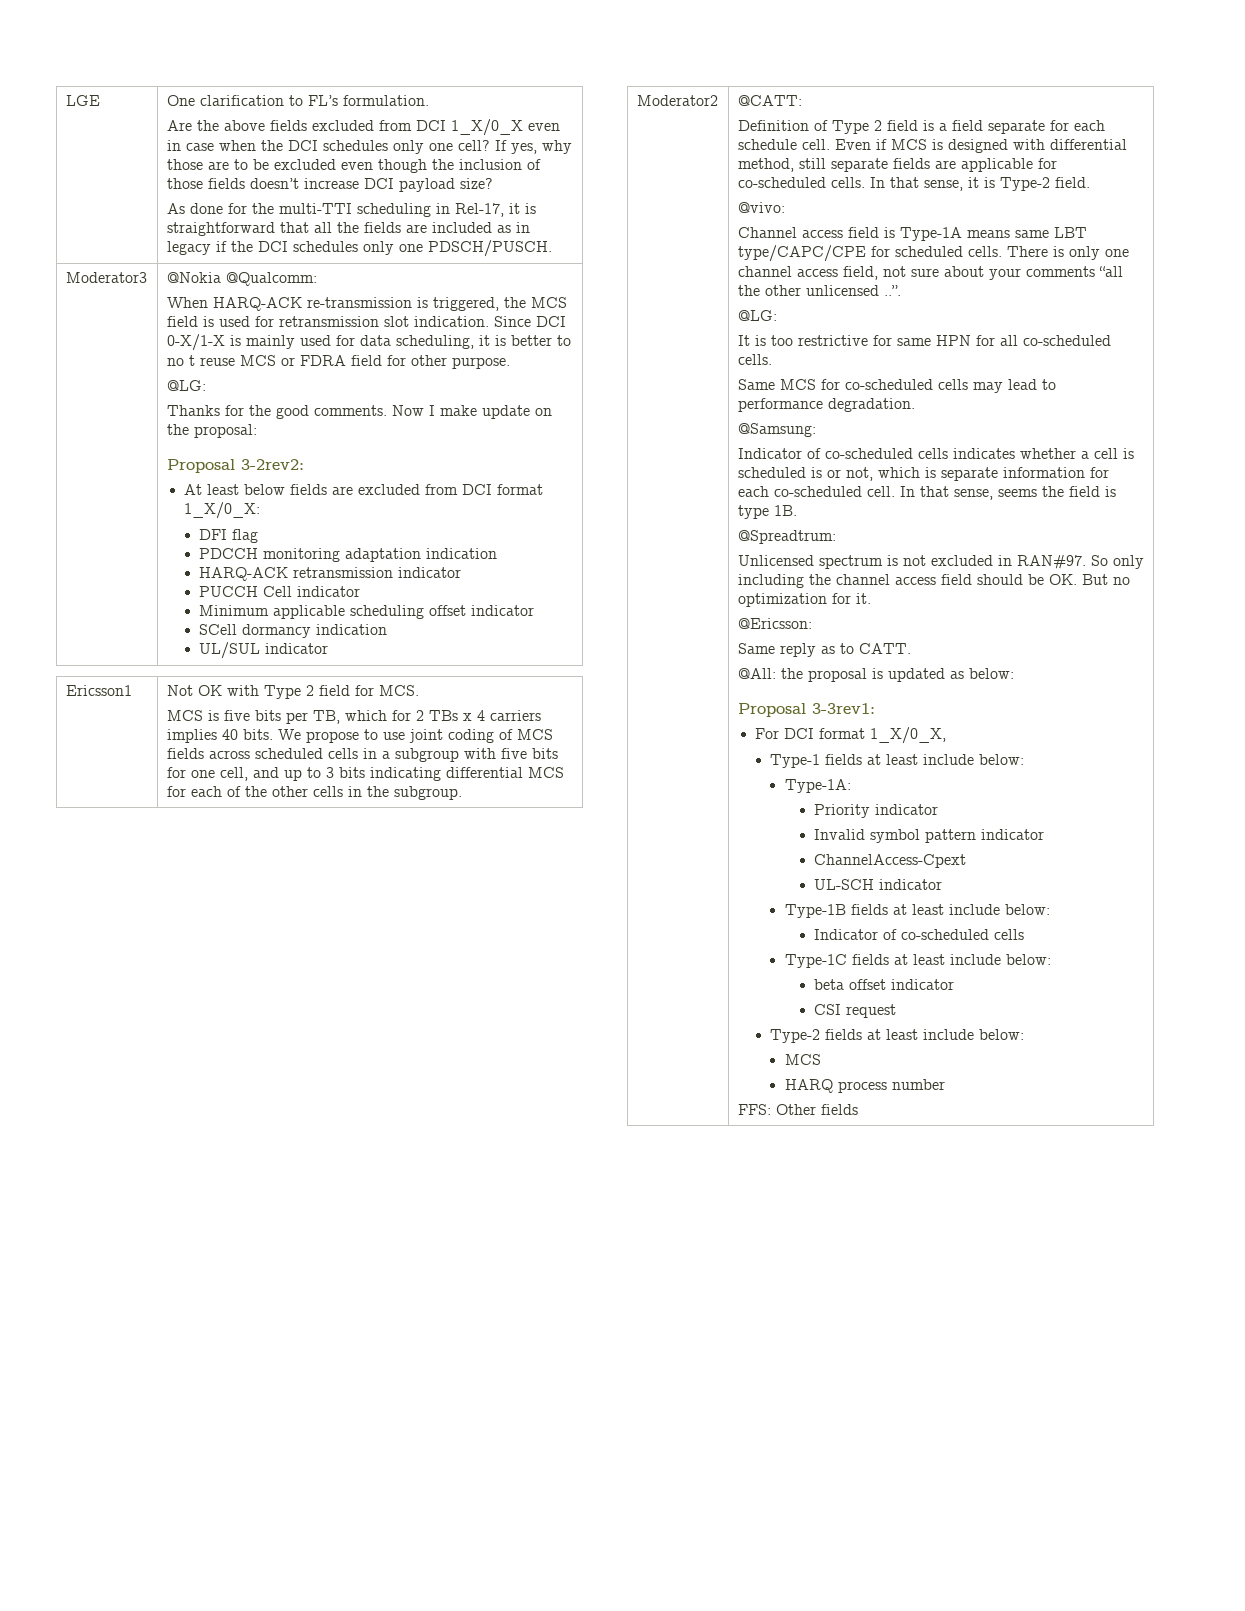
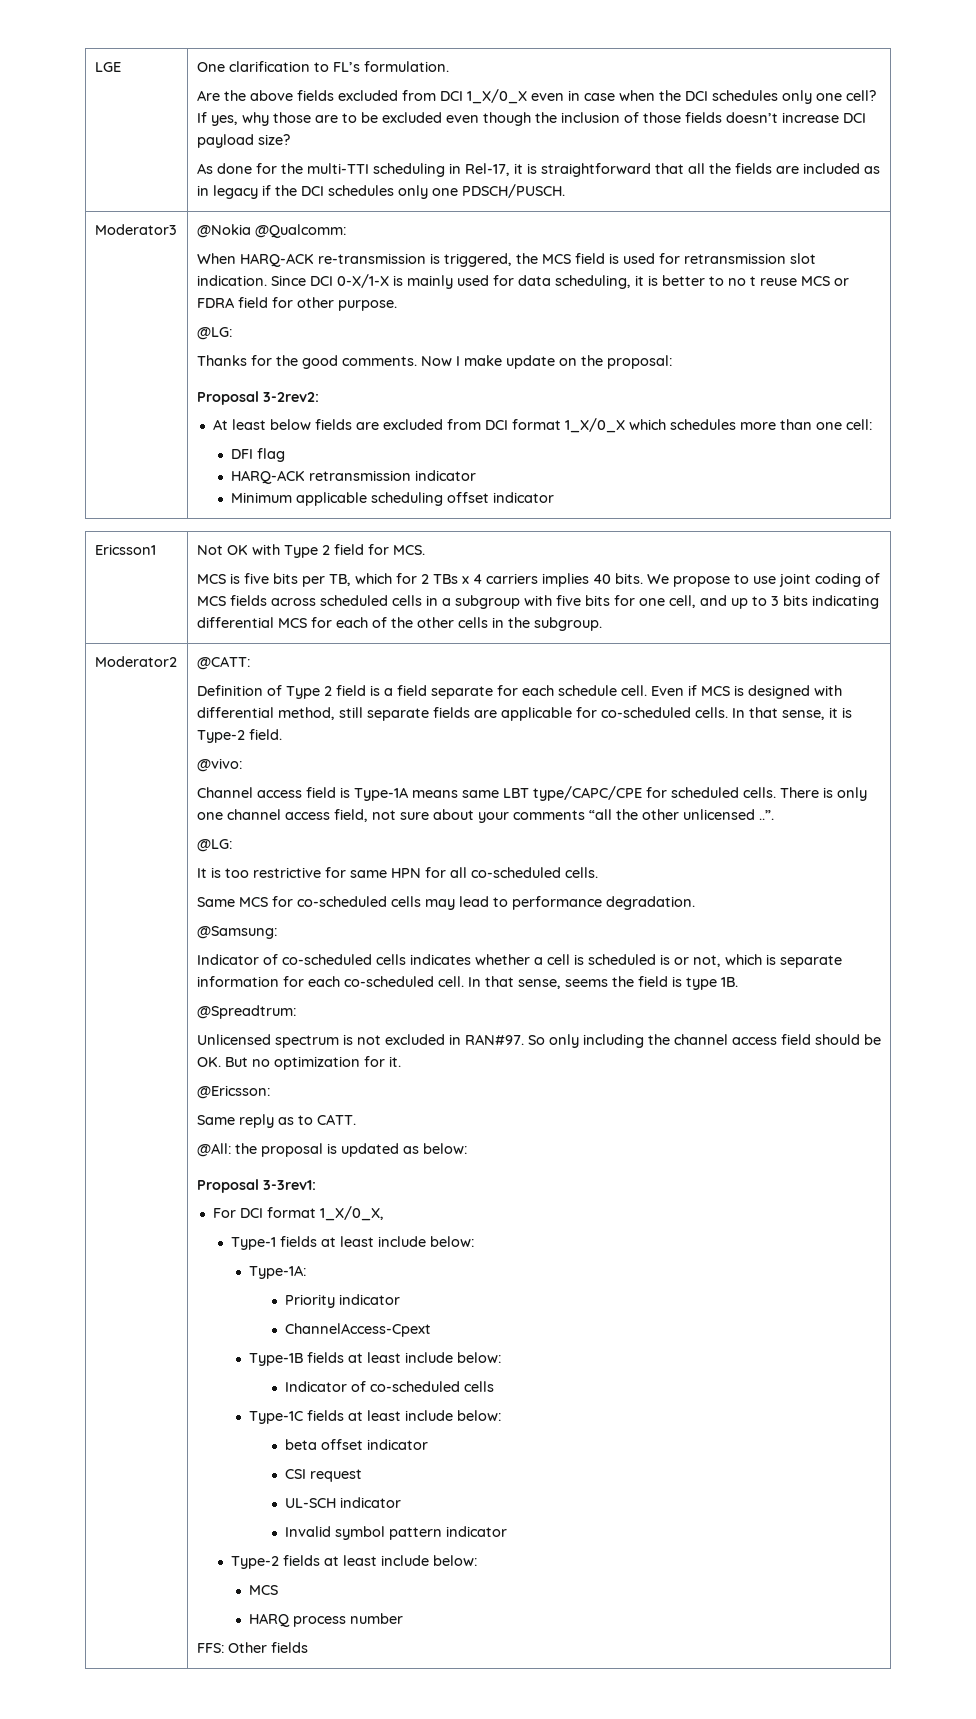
- At least below fields are excluded from DCI format 1_X/0_X:
+ At least below fields are excluded from DCI format 1_X/0_X which schedules more than one cell:
  DFI flag
- PDCCH monitoring adaptation indication
- PUCCH Cell indicator
- SCell dormancy indication
- UL/SUL indicator
- Invalid symbol pattern indicator
- UL-SCH indicator
+ UL-SCH indicator
+ Invalid symbol pattern indicator

